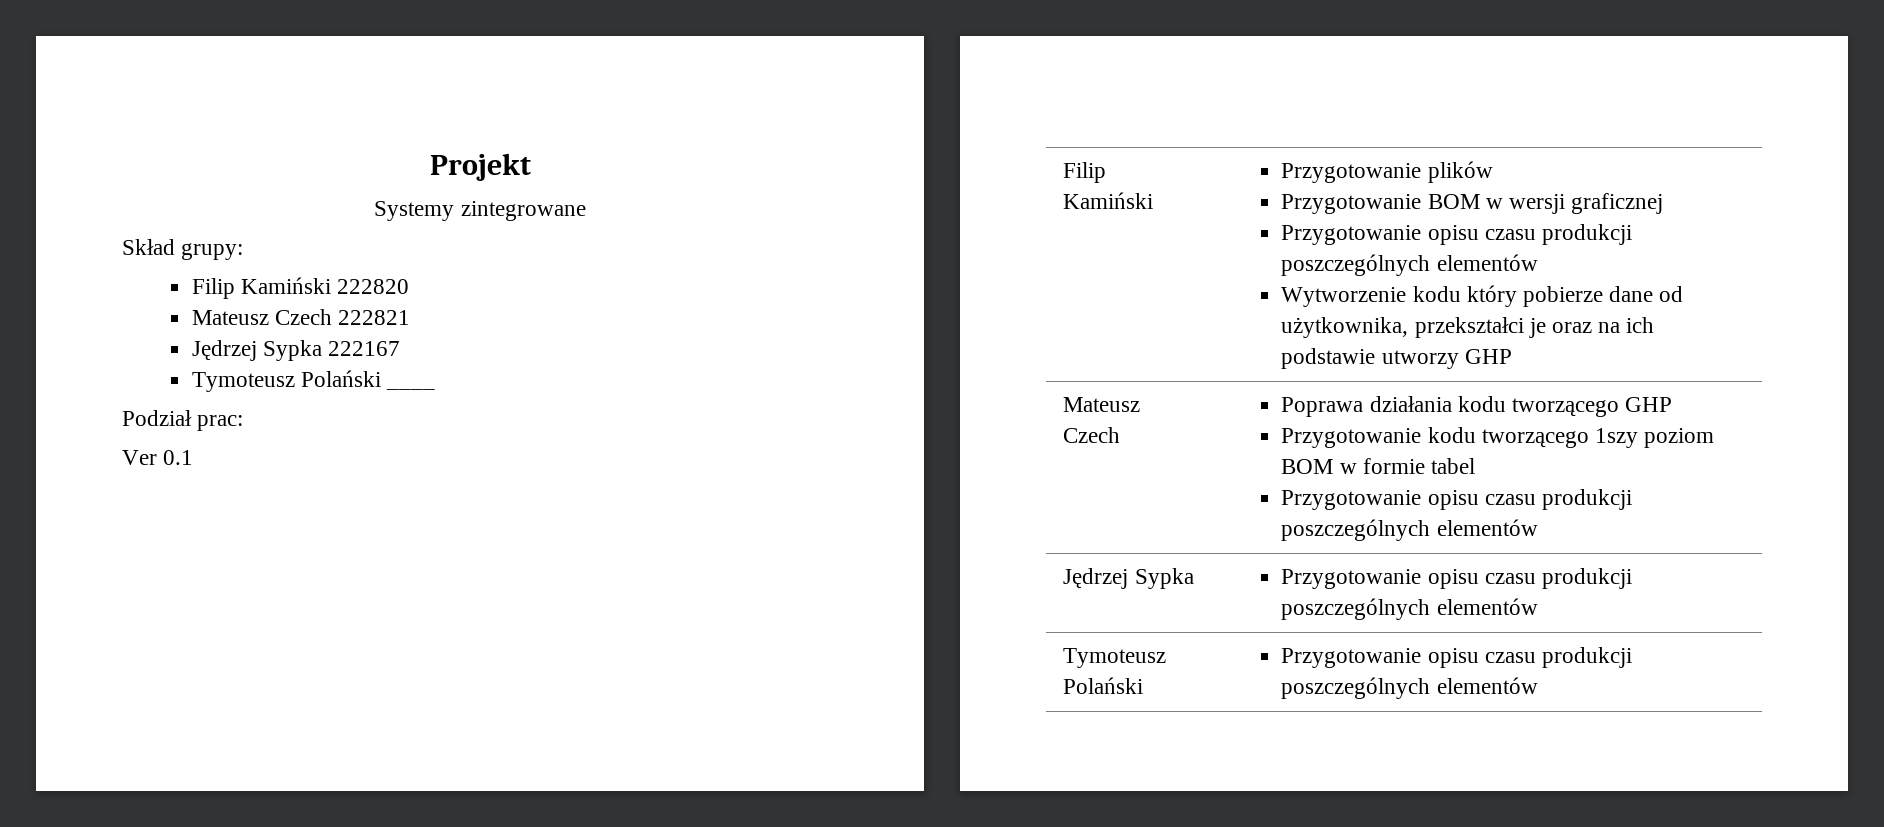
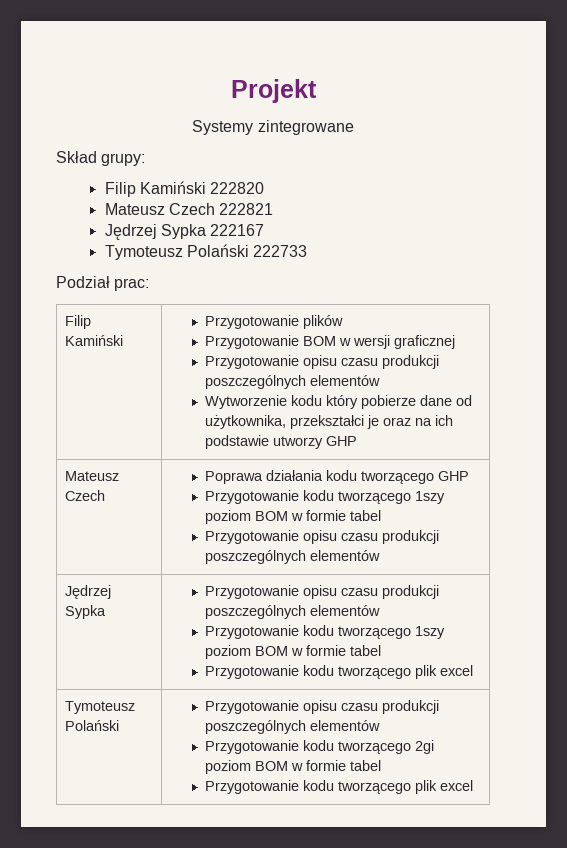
- Tymoteusz Polański ____
+ Tymoteusz Polański 222733
- Ver 0.1
  Jędrzej Sypka | Przygotowanie opisu czasu produkcji poszczególnych elementów
+ Przygotowanie kodu tworzącego 1szy poziom BOM w formie tabel
+ Przygotowanie kodu tworzącego plik excel
  Tymoteusz Polański | Przygotowanie opisu czasu produkcji poszczególnych elementów
+ Przygotowanie kodu tworzącego 2gi poziom BOM w formie tabel
+ Przygotowanie kodu tworzącego plik excel

